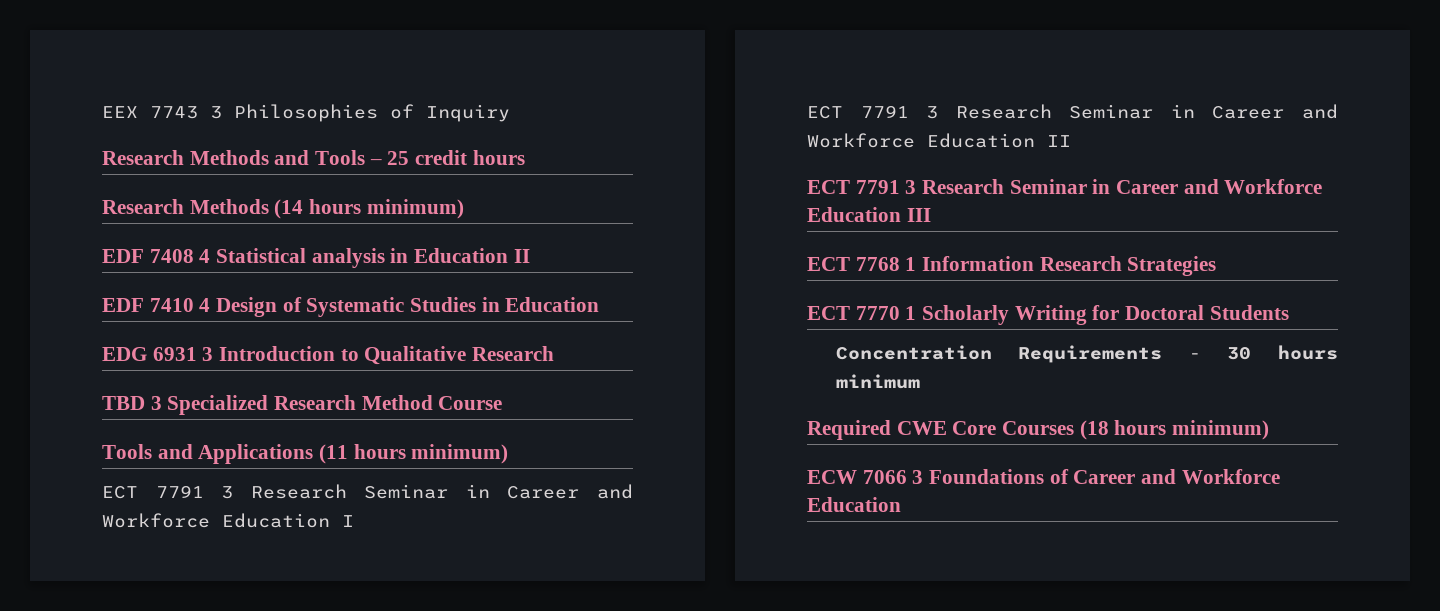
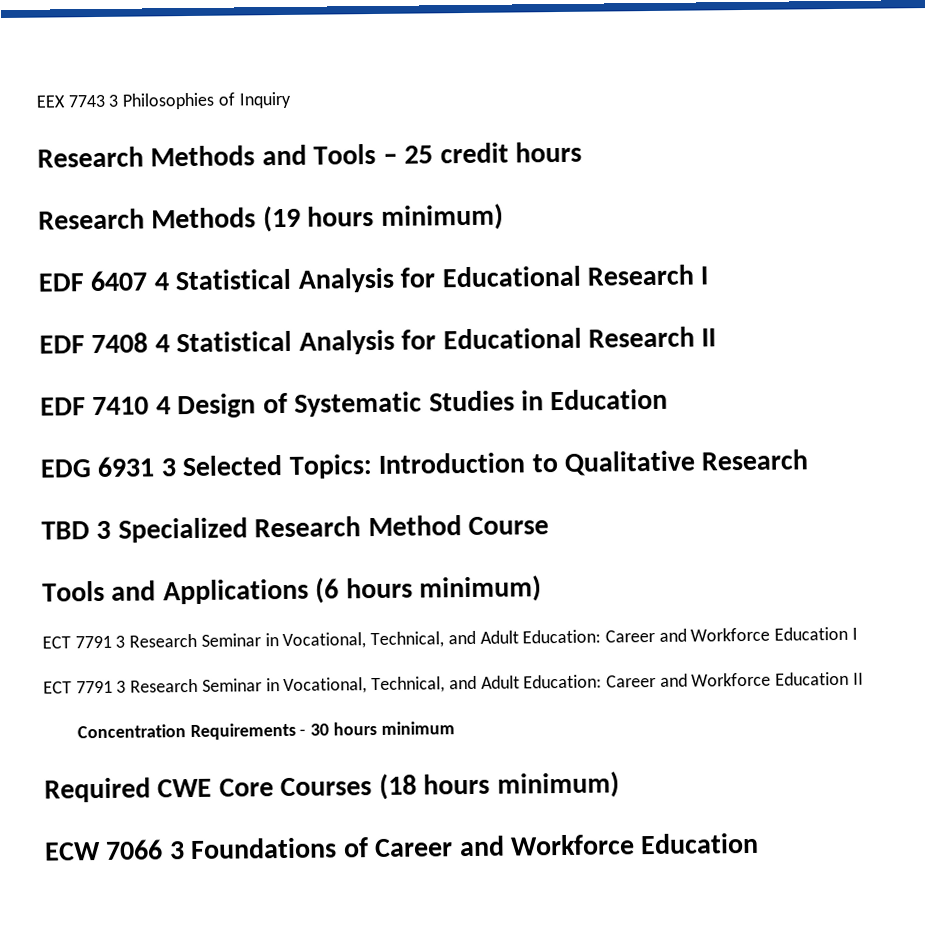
- Research Methods (14 hours minimum)
+ Research Methods (19 hours minimum)
+ EDF 6407 4 Statistical Analysis for Educational Research I
- EDF 7408 4 Statistical analysis in Education II
+ EDF 7408 4 Statistical Analysis for Educational Research II
- EDG 6931 3 Introduction to Qualitative Research
+ EDG 6931 3 Selected Topics: Introduction to Qualitative Research
- Tools and Applications (11 hours minimum)
+ Tools and Applications (6 hours minimum)
- ECT 7791 3 Research Seminar in Career and Workforce Education I
+ ECT 7791 3 Research Seminar in Vocational, Technical, and Adult Education: Career and Workforce Education I
- ECT 7791 3 Research Seminar in Career and Workforce Education II
+ ECT 7791 3 Research Seminar in Vocational, Technical, and Adult Education: Career and Workforce Education II
- ECT 7791 3 Research Seminar in Career and Workforce Education III
- ECT 7768 1 Information Research Strategies
- ECT 7770 1 Scholarly Writing for Doctoral Students

